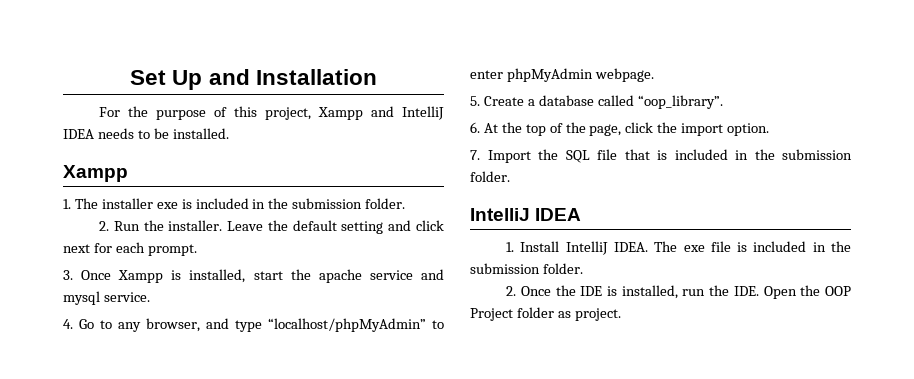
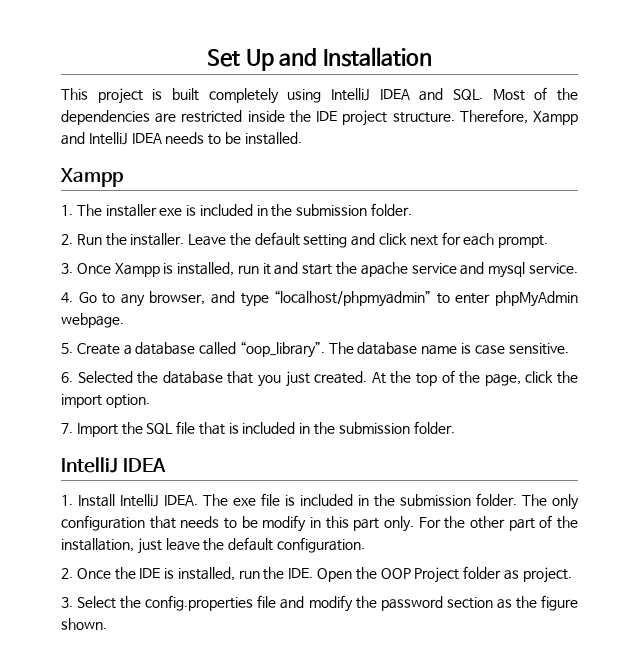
- For the purpose of this project, Xampp and IntelliJ IDEA needs to be installed.
+ This project is built completely using IntelliJ IDEA and SQL. Most of the dependencies are restricted inside the IDE project structure. Therefore, Xampp and IntelliJ IDEA needs to be installed.
- 3. Once Xampp is installed, start the apache service and mysql service.
+ 3. Once Xampp is installed, run it and start the apache service and mysql service.
- 4. Go to any browser, and type “localhost/phpMyAdmin” to enter phpMyAdmin webpage.
+ 4. Go to any browser, and type “localhost/phpmyadmin” to enter phpMyAdmin webpage.
- 5. Create a database called “oop_library”.
- 6. At the top of the page, click the import option.
+ 5. Create a database called “oop_library”. The database name is case sensitive.
+ 6. Selected the database that you just created. At the top of the page, click the import option.
+ The only configuration that needs to be modify in this part only. For the other part of the installation, just leave the default configuration.
+ 3. Select the config.properties file and modify the password section as the figure shown.

